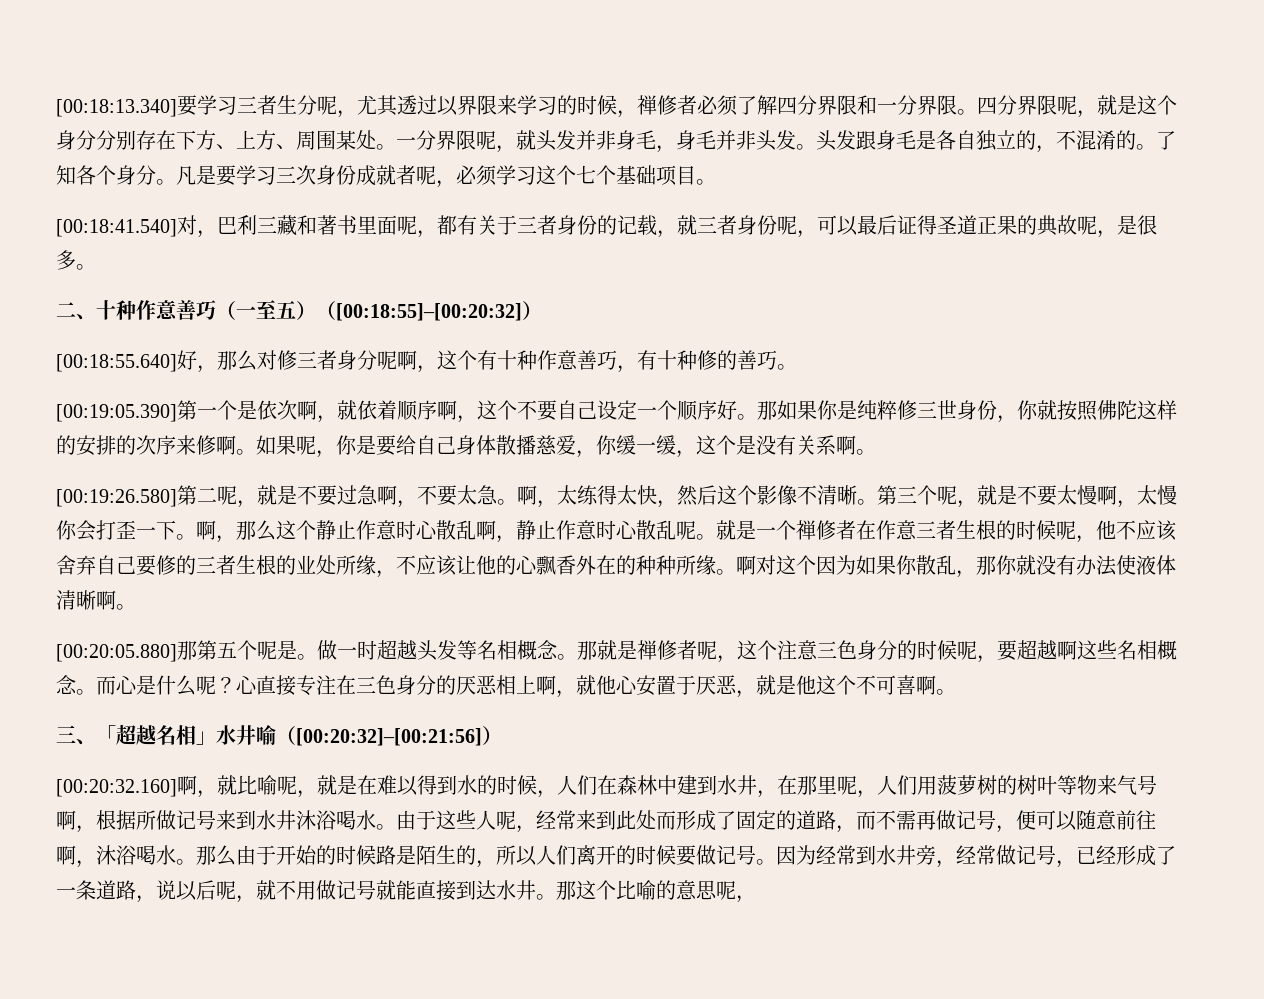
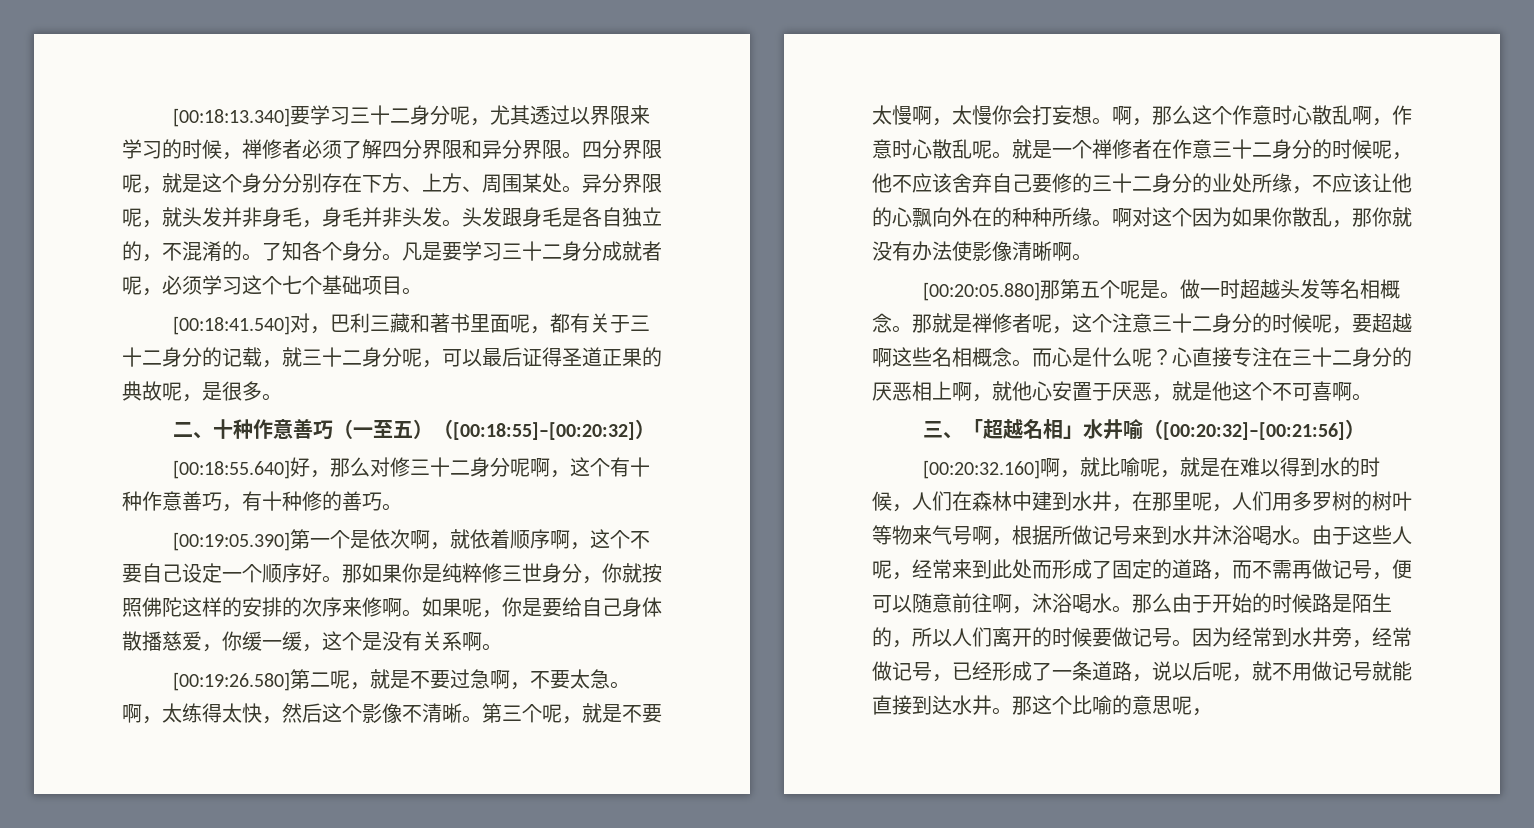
- [00:18:13.340]要学习三者生分呢，尤其透过以界限来学习的时候，禅修者必须了解四分界限和一分界限。
+ [00:18:13.340]要学习三十二身分呢，尤其透过以界限来学习的时候，禅修者必须了解四分界限和异分界限。
- 一分界限呢，就头发并非身毛，身毛并非头发。
+ 异分界限呢，就头发并非身毛，身毛并非头发。
- 凡是要学习三次身份成就者呢，必须学习这个七个基础项目。
+ 凡是要学习三十二身分成就者呢，必须学习这个七个基础项目。
- [00:18:41.540]对，巴利三藏和著书里面呢，都有关于三者身份的记载，就三者身份呢，可以最后证得圣道正果的典故呢，是很多。
+ [00:18:41.540]对，巴利三藏和著书里面呢，都有关于三十二身分的记载，就三十二身分呢，可以最后证得圣道正果的典故呢，是很多。
- [00:18:55.640]好，那么对修三者身分呢啊，这个有十种作意善巧，有十种修的善巧。
+ [00:18:55.640]好，那么对修三十二身分呢啊，这个有十种作意善巧，有十种修的善巧。
- 那如果你是纯粹修三世身份，你就按照佛陀这样的安排的次序来修啊。
+ 那如果你是纯粹修三世身分，你就按照佛陀这样的安排的次序来修啊。
- 第三个呢，就是不要太慢啊，太慢你会打歪一下。
+ 第三个呢，就是不要太慢啊，太慢你会打妄想。
- 啊，那么这个静止作意时心散乱啊，静止作意时心散乱呢。
+ 啊，那么这个作意时心散乱啊，作意时心散乱呢。
- 就是一个禅修者在作意三者生根的时候呢，他不应该舍弃自己要修的三者生根的业处所缘，不应该让他的心飘香外在的种种所缘。
+ 就是一个禅修者在作意三十二身分的时候呢，他不应该舍弃自己要修的三十二身分的业处所缘，不应该让他的心飘向外在的种种所缘。
- 啊对这个因为如果你散乱，那你就没有办法使液体清晰啊。
+ 啊对这个因为如果你散乱，那你就没有办法使影像清晰啊。
- 那就是禅修者呢，这个注意三色身分的时候呢，要超越啊这些名相概念。
+ 那就是禅修者呢，这个注意三十二身分的时候呢，要超越啊这些名相概念。
- 心直接专注在三色身分的厌恶相上啊，就他心安置于厌恶，就是他这个不可喜啊。
+ 心直接专注在三十二身分的厌恶相上啊，就他心安置于厌恶，就是他这个不可喜啊。
- [00:20:32.160]啊，就比喻呢，就是在难以得到水的时候，人们在森林中建到水井，在那里呢，人们用菠萝树的树叶等物来气号啊，根据所做记号来到水井沐浴喝水。
+ [00:20:32.160]啊，就比喻呢，就是在难以得到水的时候，人们在森林中建到水井，在那里呢，人们用多罗树的树叶等物来气号啊，根据所做记号来到水井沐浴喝水。

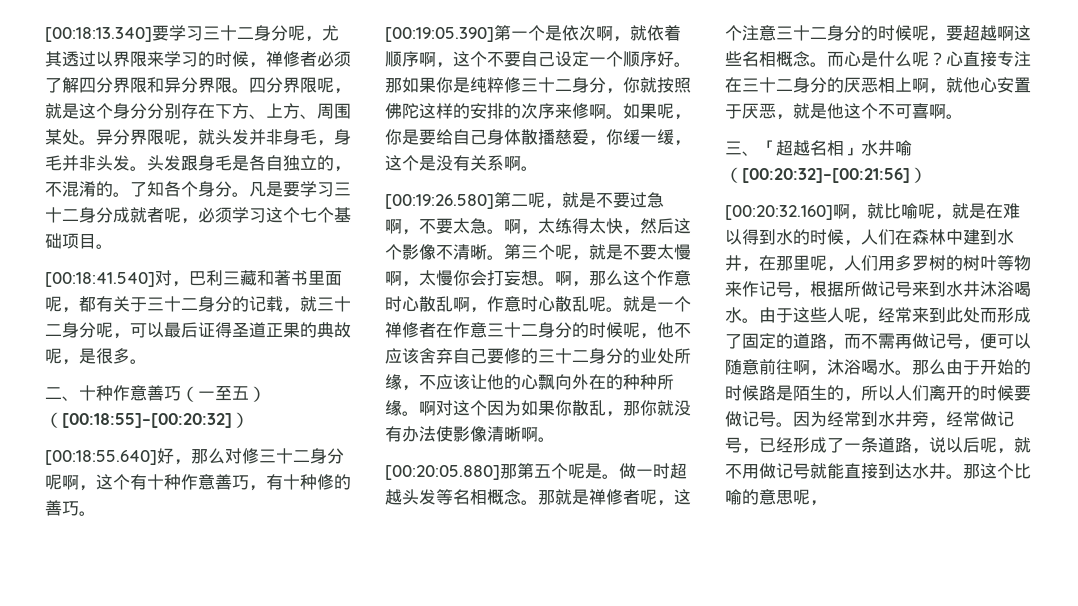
- 那如果你是纯粹修三世身分，你就按照佛陀这样的安排的次序来修啊。
+ 那如果你是纯粹修三十二身分，你就按照佛陀这样的安排的次序来修啊。
- [00:20:32.160]啊，就比喻呢，就是在难以得到水的时候，人们在森林中建到水井，在那里呢，人们用多罗树的树叶等物来气号啊，根据所做记号来到水井沐浴喝水。
+ [00:20:32.160]啊，就比喻呢，就是在难以得到水的时候，人们在森林中建到水井，在那里呢，人们用多罗树的树叶等物来作记号，根据所做记号来到水井沐浴喝水。

